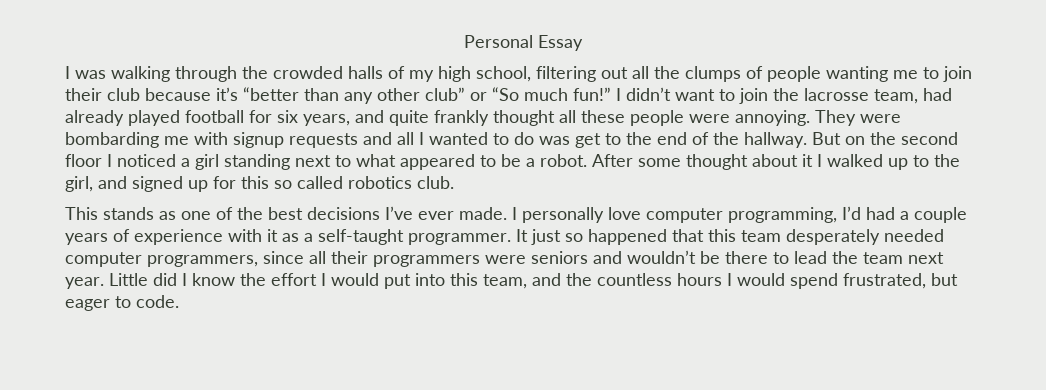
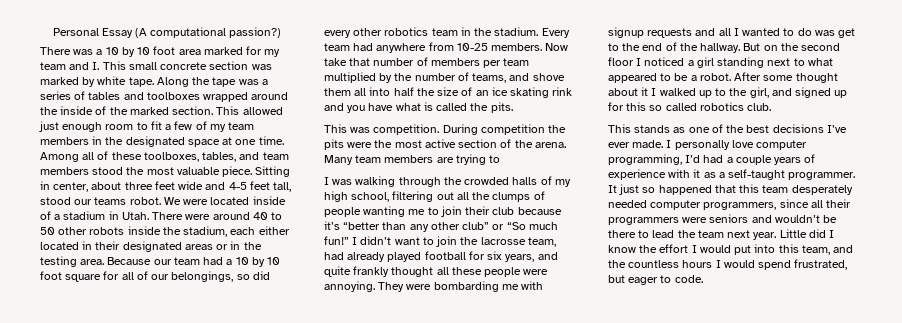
- Personal Essay
+ Personal Essay (A computational passion?)
+ There was a 10 by 10 foot area marked for my team and I. This small concrete section was marked by white tape. Along the tape was a series of tables and toolboxes wrapped around the inside of the marked section. This allowed just enough room to fit a few of my team members in the designated space at one time. Among all of these toolboxes, tables, and team members stood the most valuable piece. Sitting in center, about three feet wide and 4-5 feet tall, stood our teams robot. We were located inside of a stadium in Utah. There were around 40 to 50 other robots inside the stadium, each either located in their designated areas or in the testing area. Because our team had a 10 by 10 foot square for all of our belongings, so did every other robotics team in the stadium. Every team had anywhere from 10-25 members. Now take that number of members per team multiplied by the number of teams, and shove them all into half the size of an ice skating rink and you have what is called the pits.
+ This was competition. During competition the pits were the most active section of the arena. Many team members are trying to

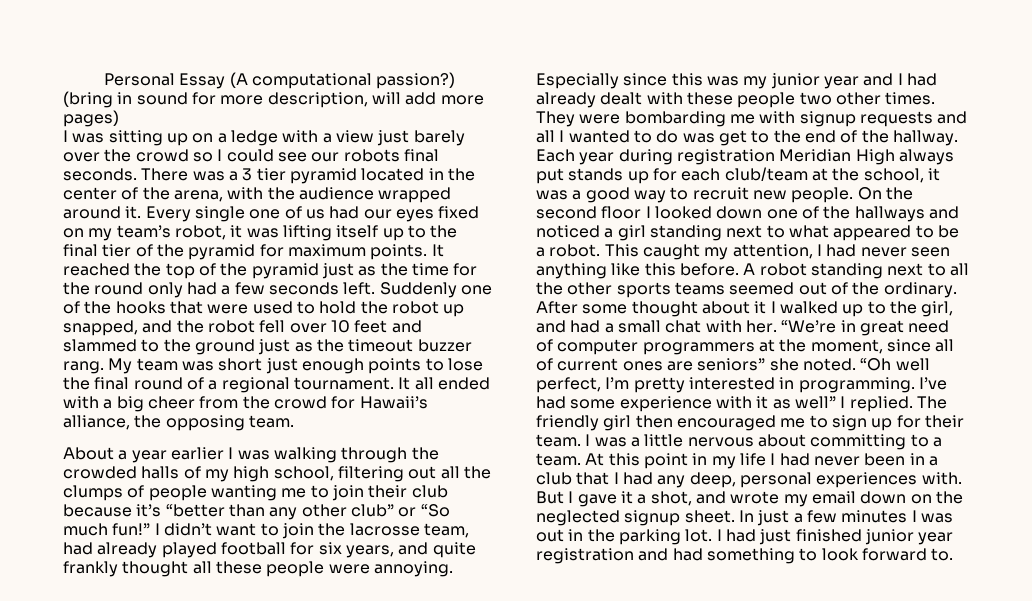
- There was a 10 by 10 foot area marked for my team and I. This small concrete section was marked by white tape. Along the tape was a series of tables and toolboxes wrapped around the inside of the marked section. This allowed just enough room to fit a few of my team members in the designated space at one time. Among all of these toolboxes, tables, and team members stood the most valuable piece. Sitting in center, about three feet wide and 4-5 feet tall, stood our teams robot. We were located inside of a stadium in Utah. There were around 40 to 50 other robots inside the stadium, each either located in their designated areas or in the testing area. Because our team had a 10 by 10 foot square for all of our belongings, so did every other robotics team in the stadium. Every team had anywhere from 10-25 members. Now take that number of members per team multiplied by the number of teams, and shove them all into half the size of an ice skating rink and you have what is called the pits.
- This was competition. During competition the pits were the most active section of the arena. Many team members are trying to
- I was walking through the crowded halls of my high school, filtering out all the clumps of people wanting me to join their club because it’s “better than any other club” or “So much fun!”
+ (bring in sound for more description, will add more pages)
+ I was sitting up on a ledge with a view just barely over the crowd so I could see our robots final seconds. There was a 3 tier pyramid located in the center of the arena, with the audience wrapped around it. Every single one of us had our eyes fixed on my team’s robot, it was lifting itself up to the final tier of the pyramid for maximum points. It reached the top of the pyramid just as the time for the round only had a few seconds left. Suddenly one of the hooks that were used to hold the robot up snapped, and the robot fell over 10 feet and slammed to the ground just as the timeout buzzer rang. My team was short just enough points to lose the final round of a regional tournament. It all ended with a big cheer from the crowd for Hawaii’s alliance, the opposing team.
+ About a year earlier I was walking through the crowded halls of my high school, filtering out all the clumps of people wanting me to join their club because it’s “better than any other club” or “So much fun!”
+ Especially since this was my junior year and I had already dealt with these people two other times.
- But on the second floor I noticed a girl standing next to what appeared to be a robot.
+ Each year during registration Meridian High always put stands up for each club/team at the school, it was a good way to recruit new people. On the second floor I looked down one of the hallways and noticed a girl standing next to what appeared to be a robot.
+ This caught my attention, I had never seen anything like this before. A robot standing next to all the other sports teams seemed out of the ordinary.
- After some thought about it I walked up to the girl, and signed up for this so called robotics club.
- This stands as one of the best decisions I’ve ever made. I personally love computer programming, I’d had a couple years of experience with it as a self-taught programmer. It just so happened that this team desperately needed computer programmers, since all their programmers were seniors and wouldn’t be there to lead the team next year. Little did I know the effort I would put into this team, and the countless hours I would spend frustrated, but eager to code.
+ After some thought about it I walked up to the girl, and had a small chat with her. “We’re in great need of computer programmers at the moment, since all of current ones are seniors” she noted. “Oh well perfect, I’m pretty interested in programming. I’ve had some experience with it as well” I replied. The friendly girl then encouraged me to sign up for their team. I was a little nervous about committing to a team. At this point in my life I had never been in a club that I had any deep, personal experiences with. But I gave it a shot, and wrote my email down on the neglected signup sheet. In just a few minutes I was out in the parking lot. I had just finished junior year registration and had something to look forward to.

